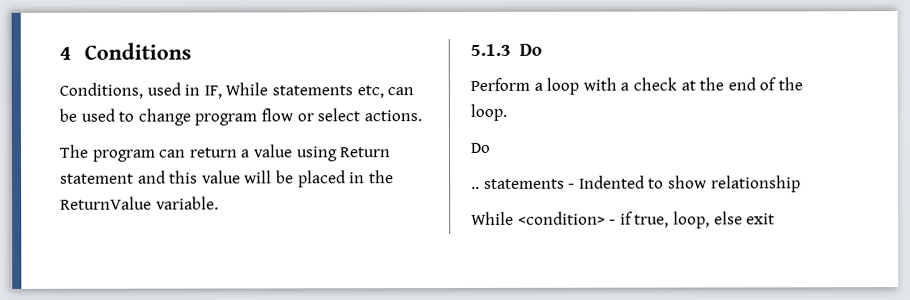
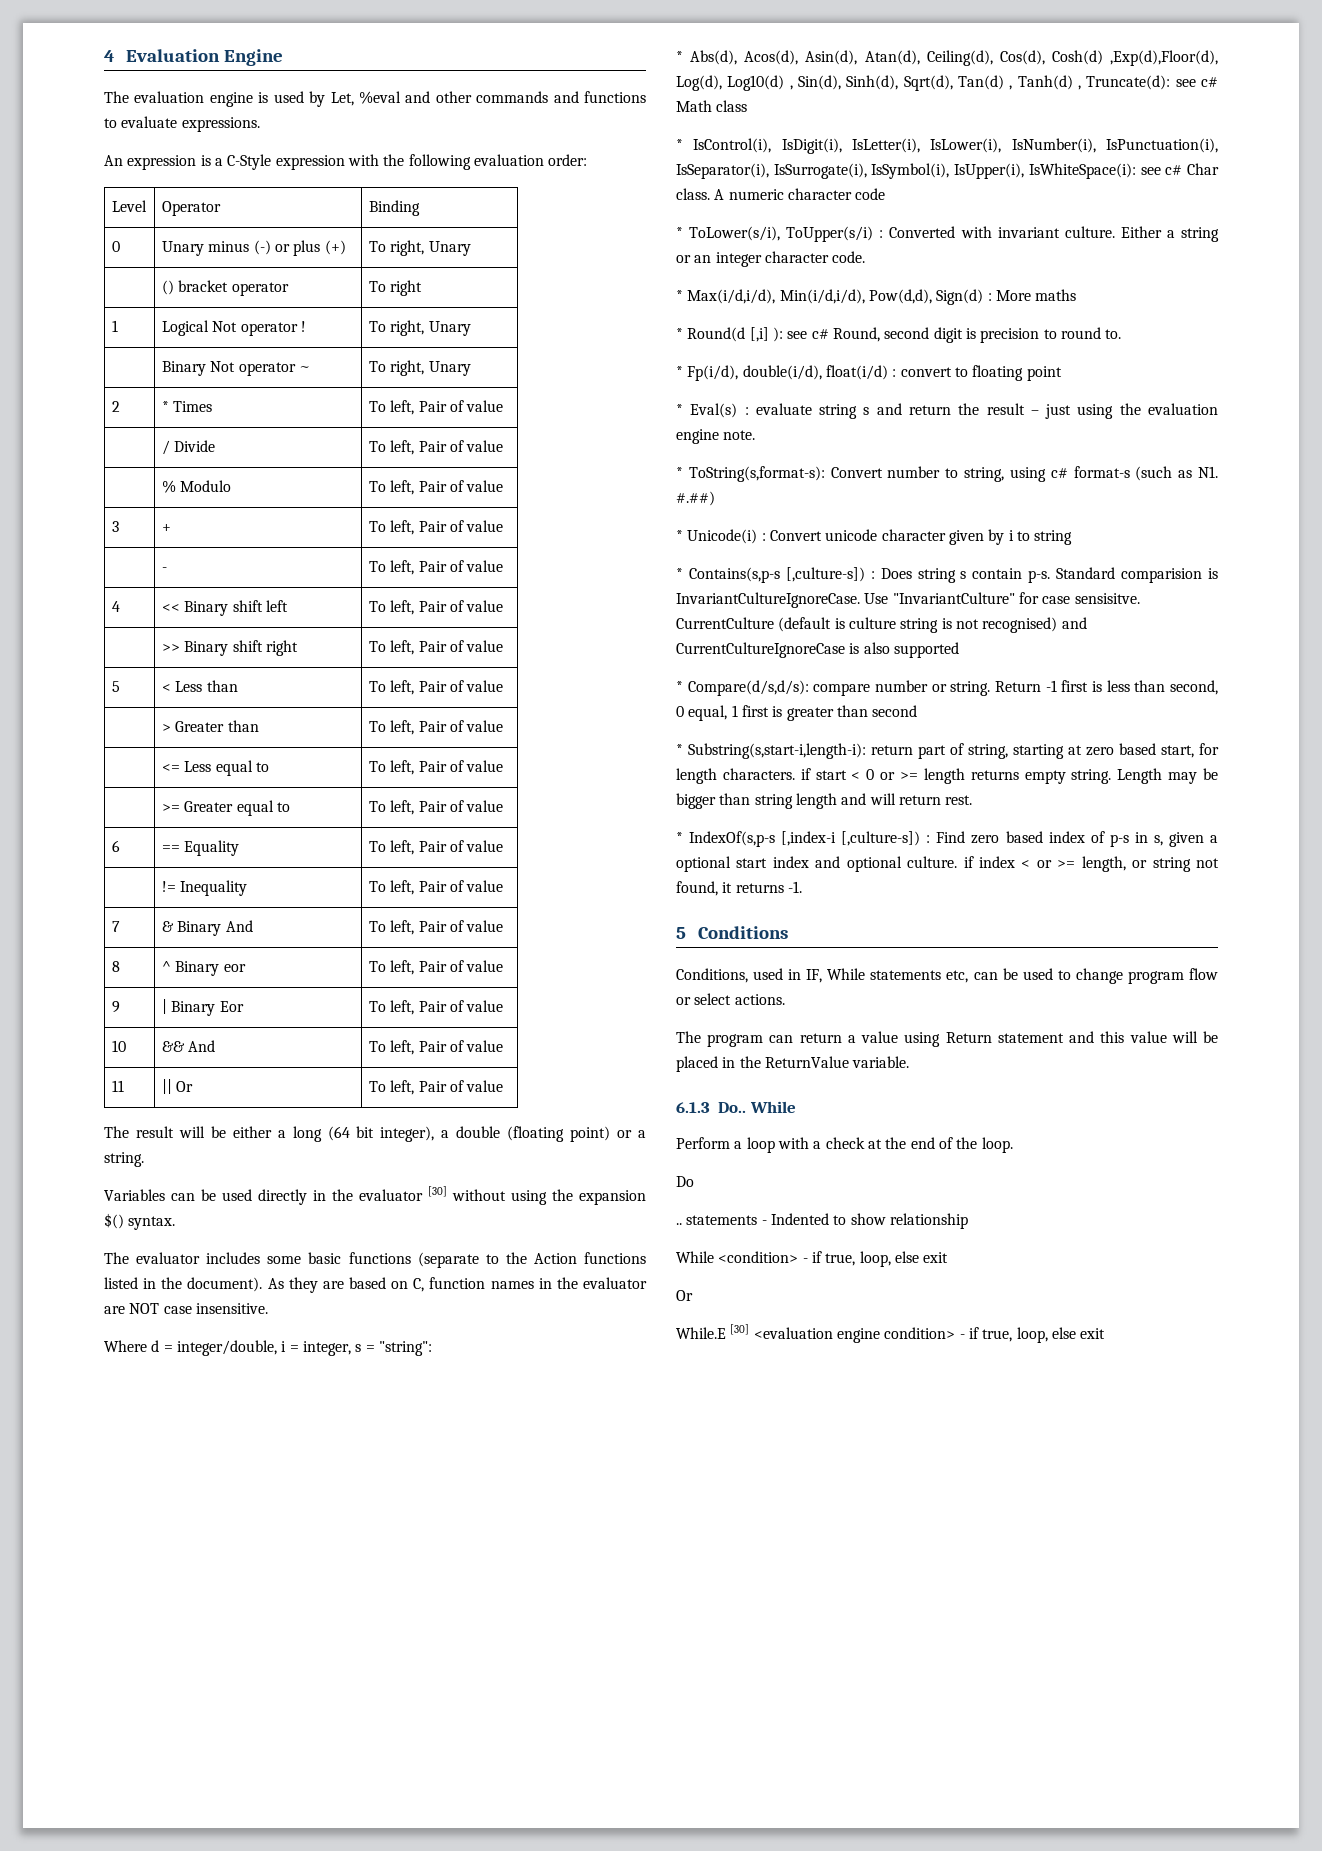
- 4 Conditions
+ 4 Evaluation Engine
+ The evaluation engine is used by Let, %eval and other commands and functions to evaluate expressions.
+ An expression is a C-Style expression with the following evaluation order:
+ Level | Operator | Binding
+ 0 | Unary minus (-) or plus (+) | To right, Unary
+ | () bracket operator | To right
+ 1 | Logical Not operator ! | To right, Unary
+ | Binary Not operator ~ | To right, Unary
+ 2 | * Times | To left, Pair of value
+ | / Divide | To left, Pair of value
+ | % Modulo | To left, Pair of value
+ 3 | + | To left, Pair of value
+ | - | To left, Pair of value
+ 4 | << Binary shift left | To left, Pair of value
+ | >> Binary shift right | To left, Pair of value
+ 5 | < Less than | To left, Pair of value
+ | > Greater than | To left, Pair of value
+ | <= Less equal to | To left, Pair of value
+ | >= Greater equal to | To left, Pair of value
+ 6 | == Equality | To left, Pair of value
+ | != Inequality | To left, Pair of value
+ 7 | & Binary And | To left, Pair of value
+ 8 | ^ Binary eor | To left, Pair of value
+ 9 | | Binary Eor | To left, Pair of value
+ 10 | && And | To left, Pair of value
+ 11 | || Or | To left, Pair of value
+ The result will be either a long (64 bit integer), a double (floating point) or a string.
+ Variables can be used directly in the evaluator [30] without using the expansion $() syntax.
+ The evaluator includes some basic functions (separate to the Action functions listed in the document). As they are based on C, function names in the evaluator are NOT case insensitive.
+ Where d = integer/double, i = integer, s = "string":
+ * Abs(d), Acos(d), Asin(d), Atan(d), Ceiling(d), Cos(d), Cosh(d) ,Exp(d),Floor(d), Log(d), Log10(d) , Sin(d), Sinh(d), Sqrt(d), Tan(d) , Tanh(d) , Truncate(d): see c# Math class
+ * IsControl(i), IsDigit(i), IsLetter(i), IsLower(i), IsNumber(i), IsPunctuation(i), IsSeparator(i), IsSurrogate(i), IsSymbol(i), IsUpper(i), IsWhiteSpace(i): see c# Char class. A numeric character code
+ * ToLower(s/i), ToUpper(s/i) : Converted with invariant culture. Either a string or an integer character code.
+ * Max(i/d,i/d), Min(i/d,i/d), Pow(d,d), Sign(d) : More maths
+ * Round(d [,i] ): see c# Round, second digit is precision to round to.
+ * Fp(i/d), double(i/d), float(i/d) : convert to floating point
+ * Eval(s) : evaluate string s and return the result – just using the evaluation engine note.
+ * ToString(s,format-s): Convert number to string, using c# format-s (such as N1. #.##)
+ * Unicode(i) : Convert unicode character given by i to string
+ * Contains(s,p-s [,culture-s]) : Does string s contain p-s. Standard comparision is InvariantCultureIgnoreCase. Use "InvariantCulture" for case sensisitve. CurrentCulture (default is culture string is not recognised) and CurrentCultureIgnoreCase is also supported
+ * Compare(d/s,d/s): compare number or string. Return -1 first is less than second, 0 equal, 1 first is greater than second
+ * Substring(s,start-i,length-i): return part of string, starting at zero based start, for length characters. if start < 0 or >= length returns empty string. Length may be bigger than string length and will return rest.
+ * IndexOf(s,p-s [,index-i [,culture-s]) : Find zero based index of p-s in s, given a optional start index and optional culture. if index < or >= length, or string not found, it returns -1.
+ 5 Conditions
- 5.1.3 Do
+ 6.1.3 Do.. While
  While <condition> - if true, loop, else exit
+ Or
+ While.E [30] <evaluation engine condition> - if true, loop, else exit

